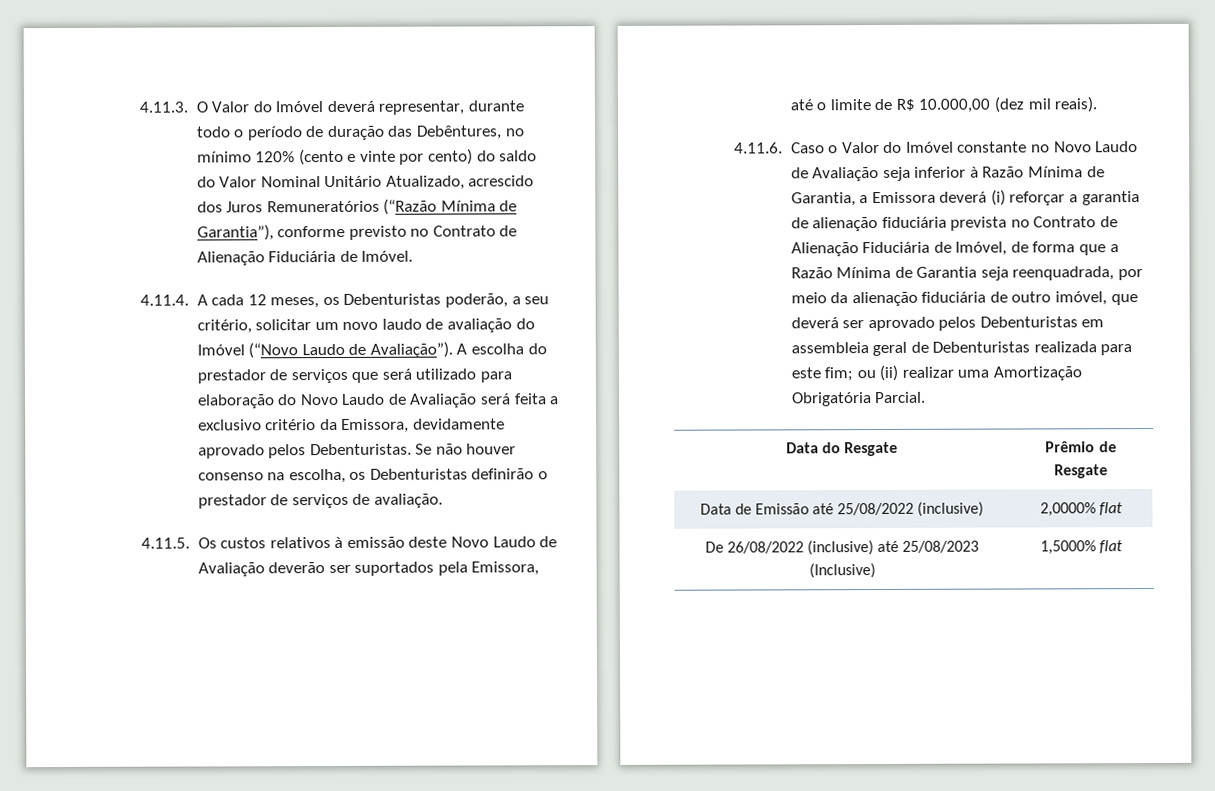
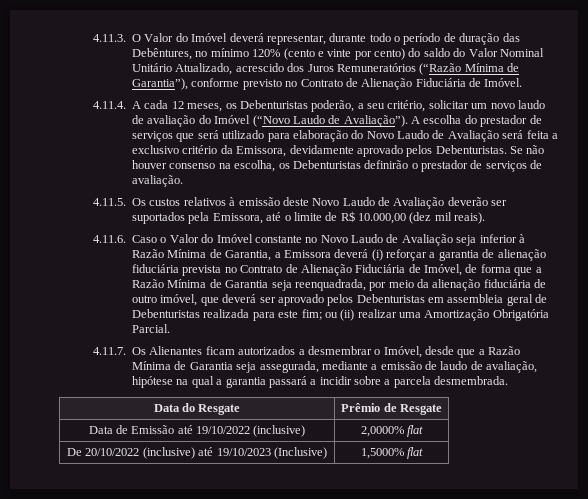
+ 4.11.7. Os Alienantes ficam autorizados a desmembrar o Imóvel, desde que a Razão Mínima de Garantia seja assegurada, mediante a emissão de laudo de avaliação, hipótese na qual a garantia passará a incidir sobre a parcela desmembrada.
- Data de Emissão até 25/08/2022 (inclusive) | 2,0000% flat
+ Data de Emissão até 19/10/2022 (inclusive) | 2,0000% flat
- De 26/08/2022 (inclusive) até 25/08/2023 (Inclusive) | 1,5000% flat
+ De 20/10/2022 (inclusive) até 19/10/2023 (Inclusive) | 1,5000% flat

